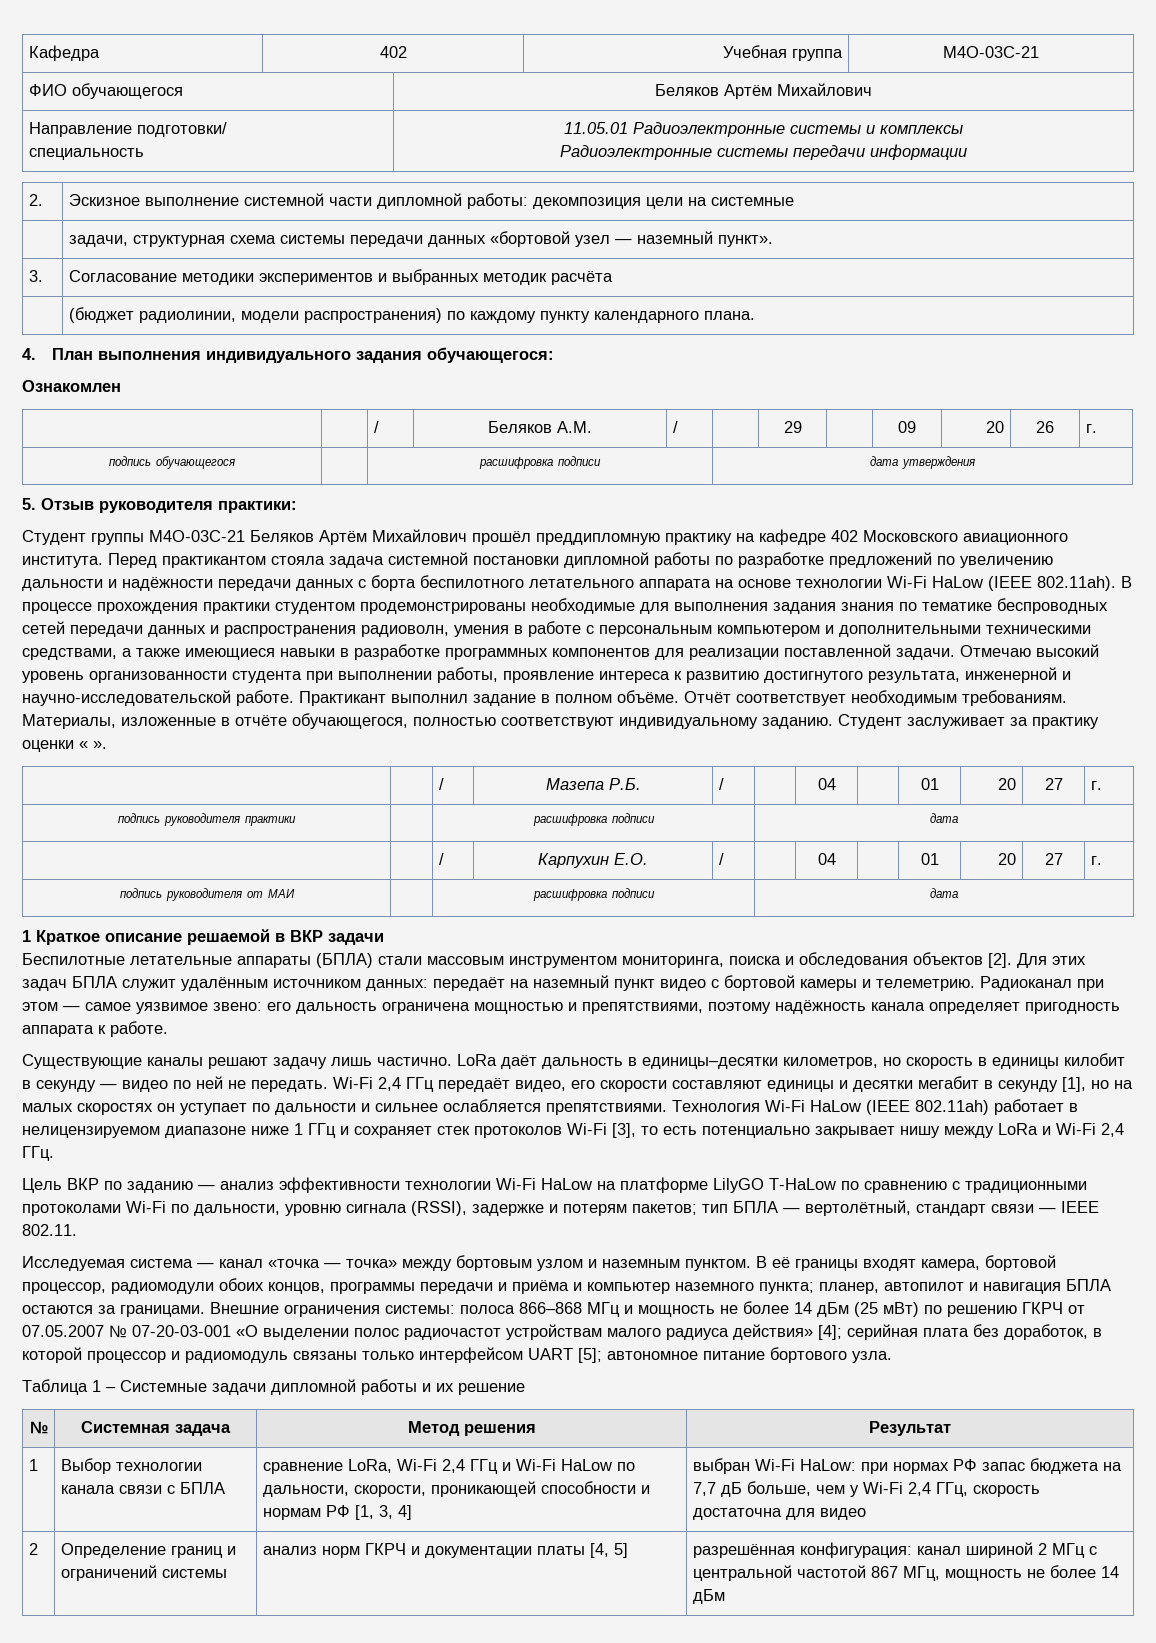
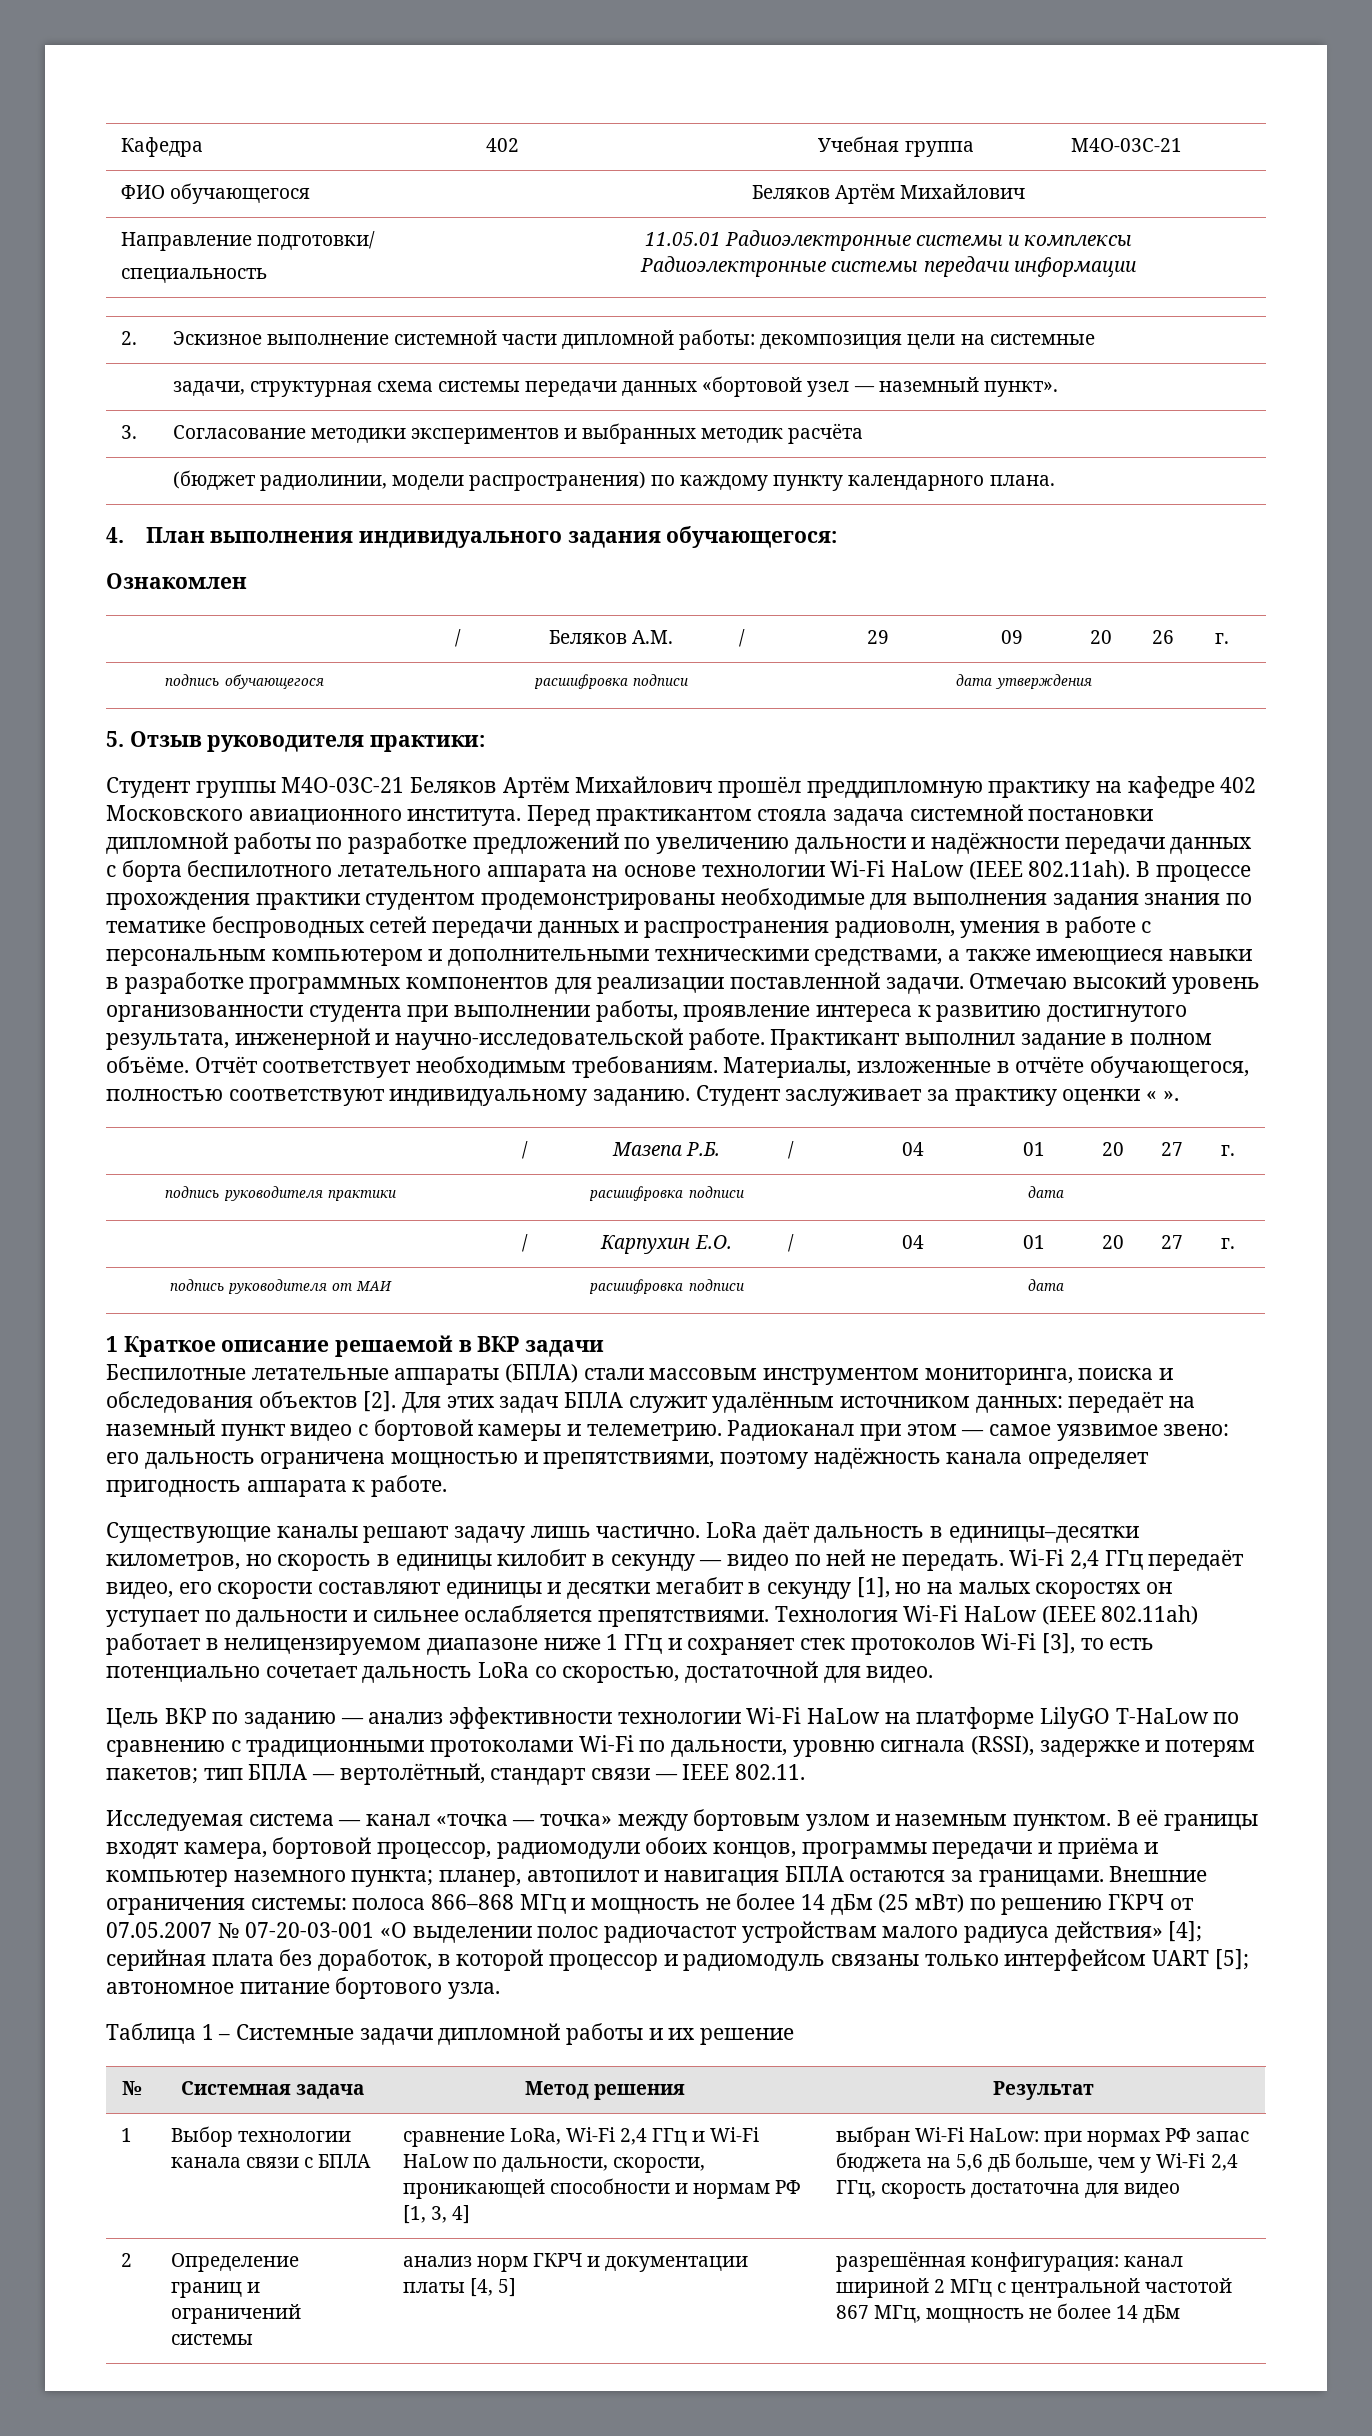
- Технология Wi-Fi HaLow (IEEE 802.11ah) работает в нелицензируемом диапазоне ниже 1 ГГц и сохраняет стек протоколов Wi-Fi [3], то есть потенциально закрывает нишу между LoRa и Wi-Fi 2,4 ГГц.
+ Технология Wi-Fi HaLow (IEEE 802.11ah) работает в нелицензируемом диапазоне ниже 1 ГГц и сохраняет стек протоколов Wi-Fi [3], то есть потенциально сочетает дальность LoRa со скоростью, достаточной для видео.
- выбран Wi-Fi HaLow: при нормах РФ запас бюджета на 7,7 дБ больше, чем у Wi-Fi 2,4 ГГц, скорость достаточна для видео
+ выбран Wi-Fi HaLow: при нормах РФ запас бюджета на 5,6 дБ больше, чем у Wi-Fi 2,4 ГГц, скорость достаточна для видео

